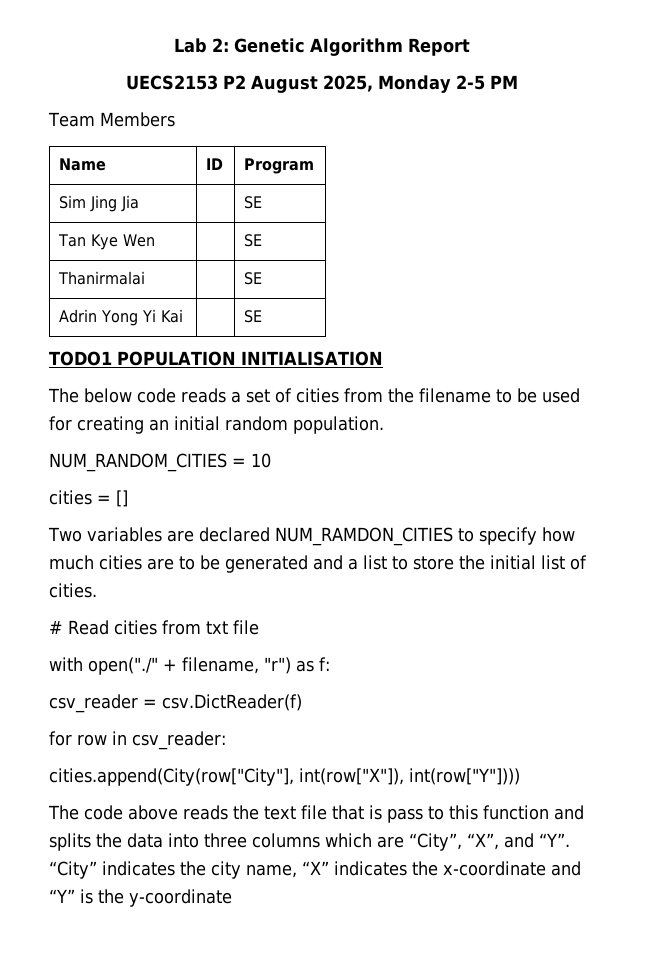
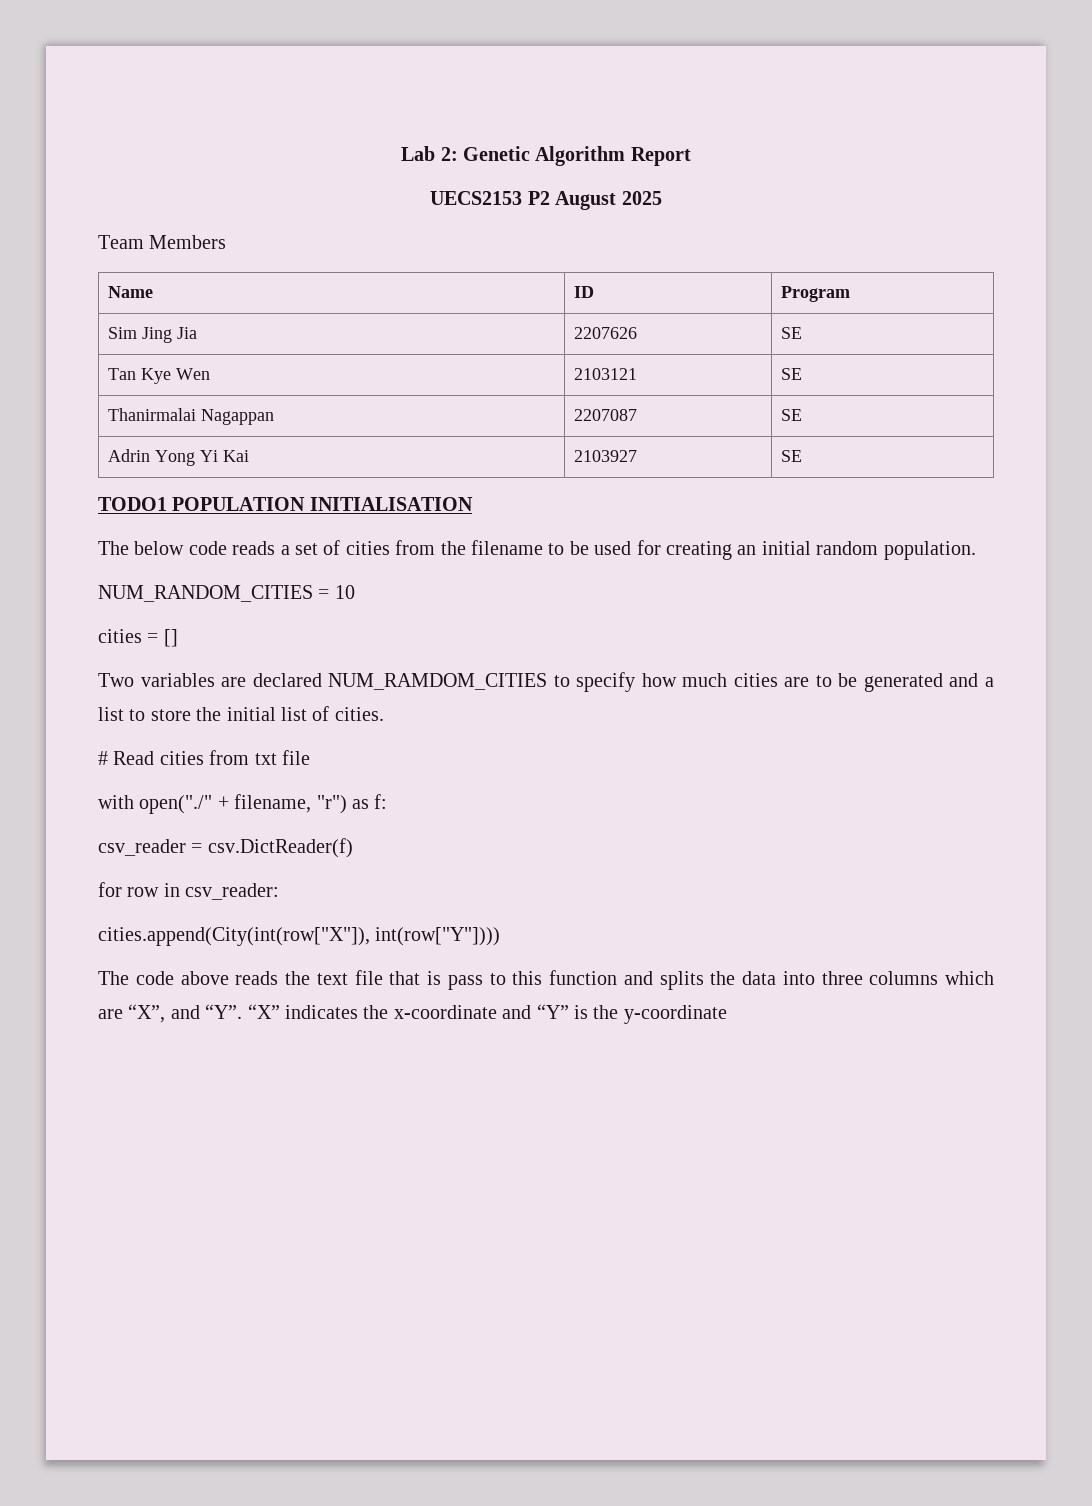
- UECS2153 P2 August 2025, Monday 2-5 PM
+ UECS2153 P2 August 2025
- Sim Jing Jia | | SE
+ Sim Jing Jia | 2207626 | SE
- Tan Kye Wen | | SE
+ Tan Kye Wen | 2103121 | SE
- Thanirmalai | | SE
+ Thanirmalai Nagappan | 2207087 | SE
- Adrin Yong Yi Kai | | SE
+ Adrin Yong Yi Kai | 2103927 | SE
- Two variables are declared NUM_RAMDON_CITIES to specify how much cities are to be generated and a list to store the initial list of cities.
+ Two variables are declared NUM_RAMDOM_CITIES to specify how much cities are to be generated and a list to store the initial list of cities.
- cities.append(City(row["City"], int(row["X"]), int(row["Y"])))
+ cities.append(City(int(row["X"]), int(row["Y"])))
- The code above reads the text file that is pass to this function and splits the data into three columns which are “City”, “X”, and “Y”. “City” indicates the city name, “X” indicates the x-coordinate and “Y” is the y-coordinate
+ The code above reads the text file that is pass to this function and splits the data into three columns which are “X”, and “Y”. “X” indicates the x-coordinate and “Y” is the y-coordinate

